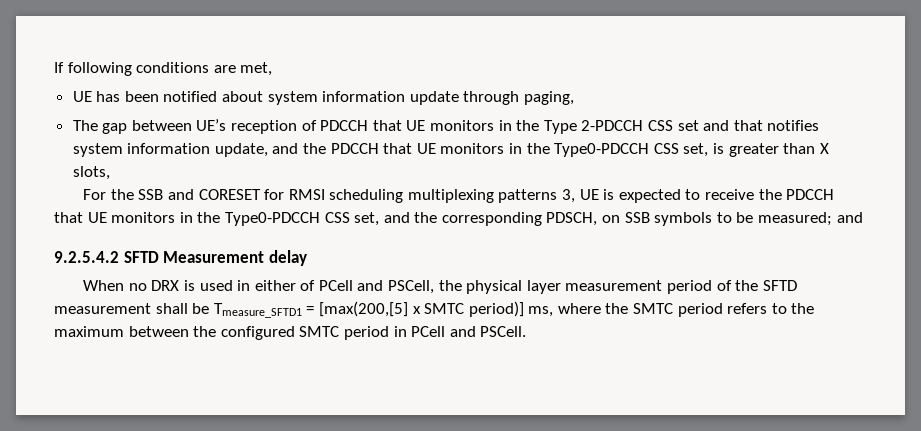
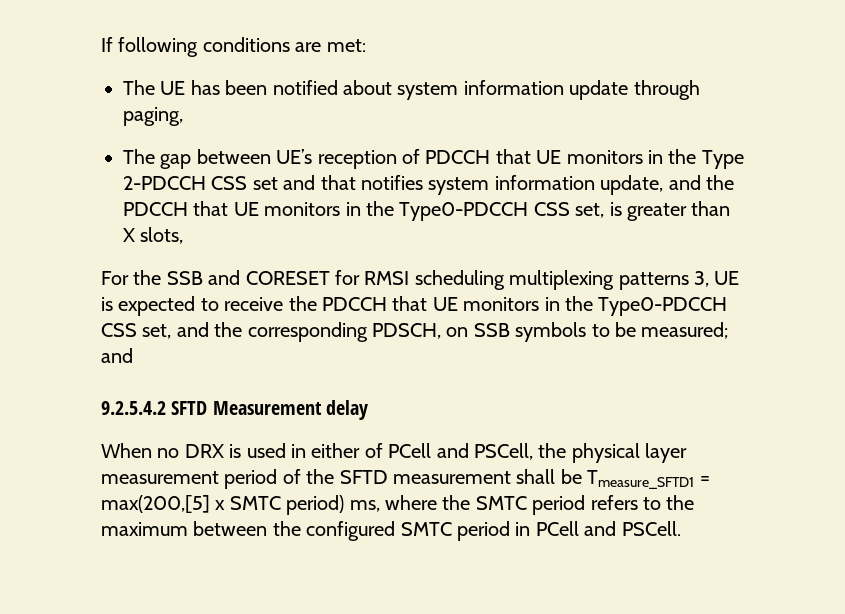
- If following conditions are met,
- UE has been notified about system information update through paging,
+ If following conditions are met:
+ The UE has been notified about system information update through paging,
- When no DRX is used in either of PCell and PSCell, the physical layer measurement period of the SFTD measurement shall be Tmeasure_SFTD1 = [max(200,[5] x SMTC period)] ms, where the SMTC period refers to the maximum between the configured SMTC period in PCell and PSCell.
+ When no DRX is used in either of PCell and PSCell, the physical layer measurement period of the SFTD measurement shall be Tmeasure_SFTD1 = max(200,[5] x SMTC period) ms, where the SMTC period refers to the maximum between the configured SMTC period in PCell and PSCell.

